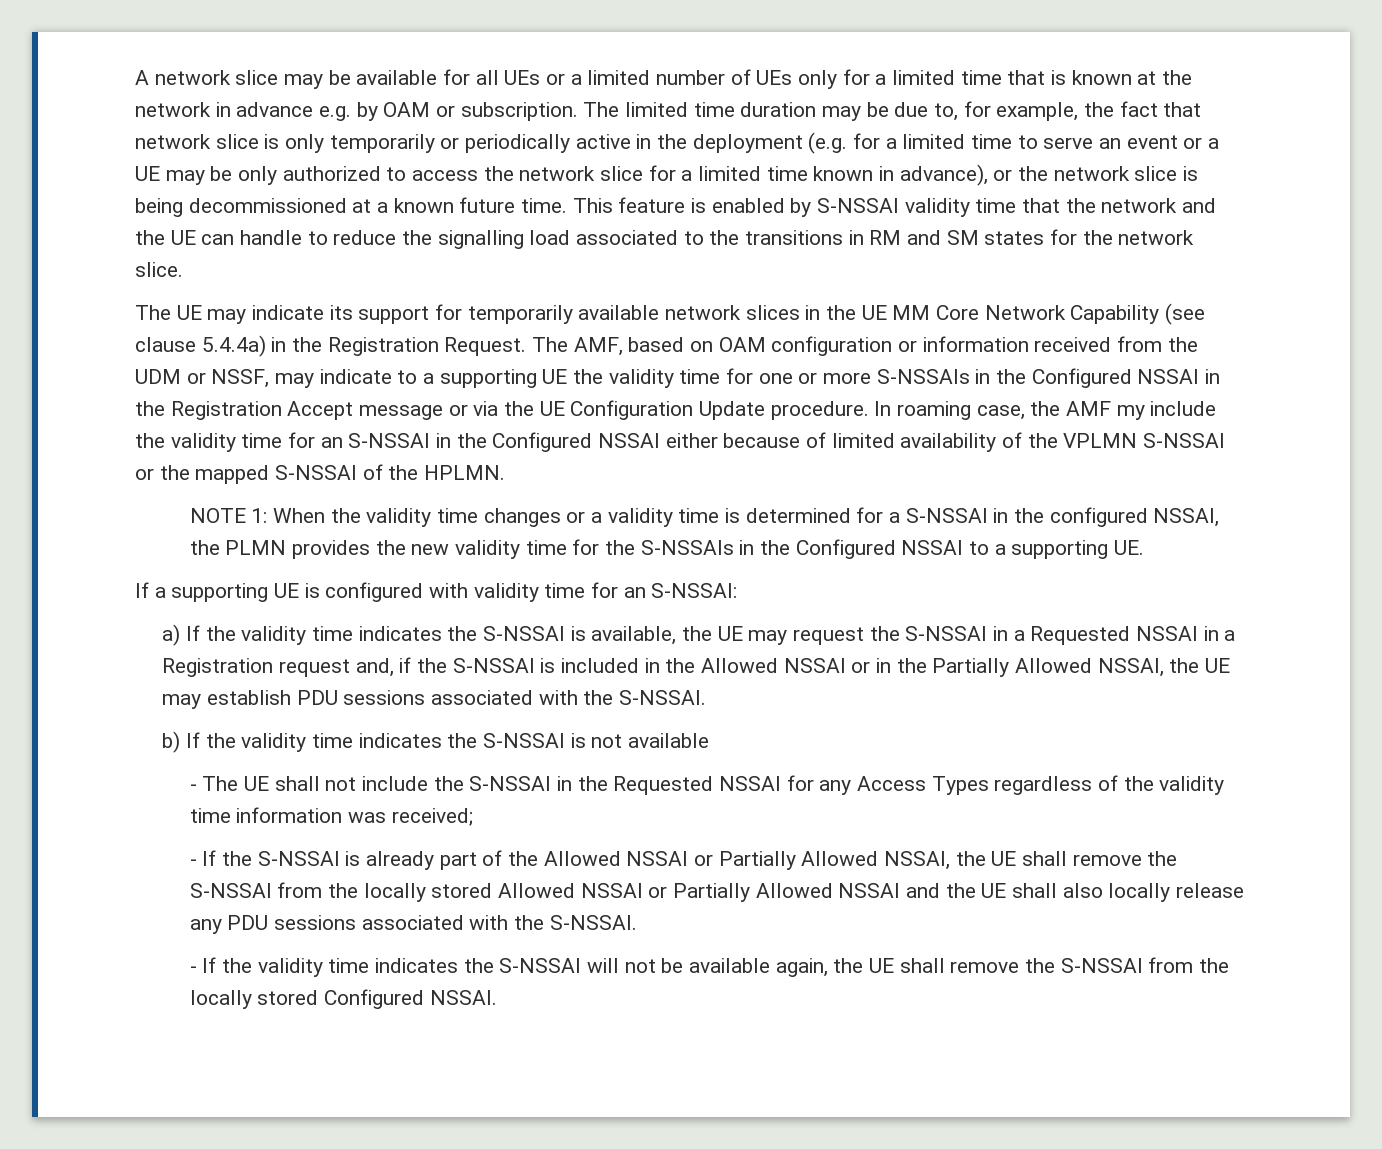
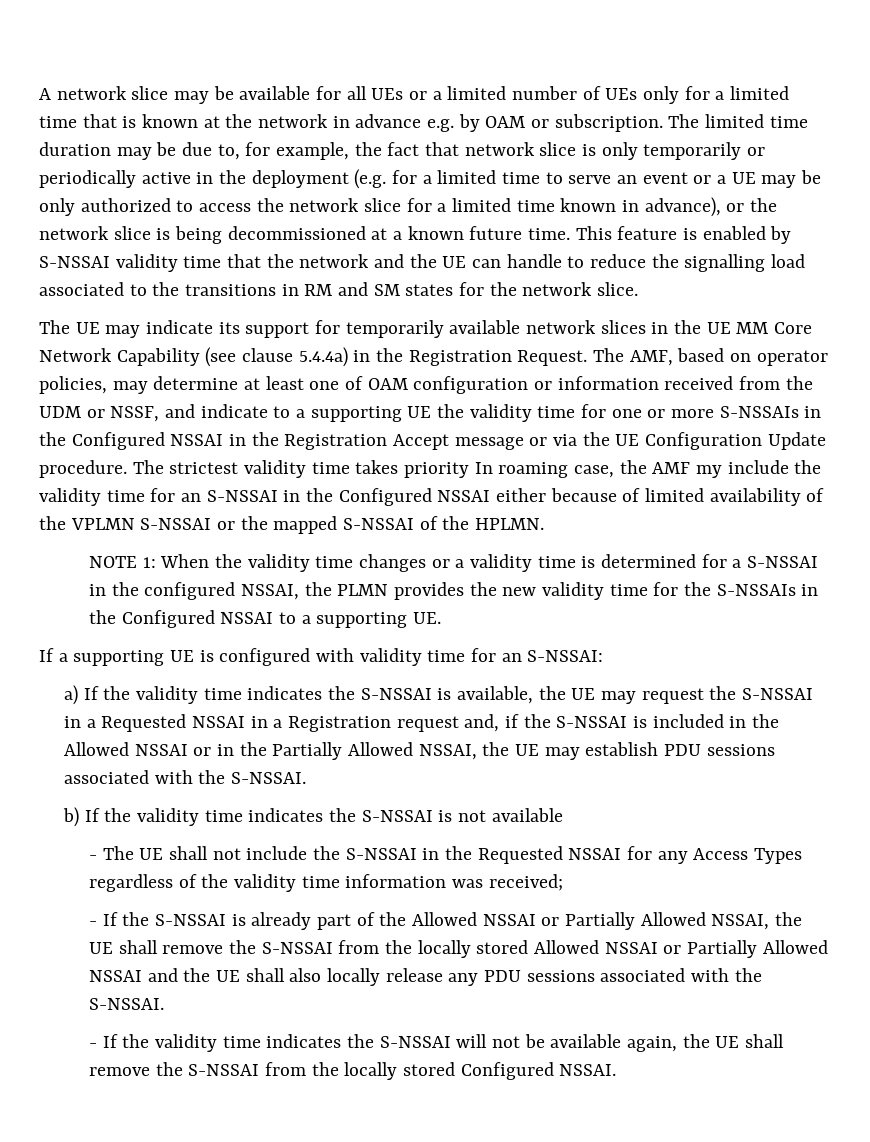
- The AMF, based on OAM configuration or information received from the UDM or NSSF, may indicate to a supporting UE the validity time for one or more S-NSSAIs in the Configured NSSAI in the Registration Accept message or via the UE Configuration Update procedure.
+ The AMF, based on operator policies, may determine at least one of OAM configuration or information received from the UDM or NSSF, and indicate to a supporting UE the validity time for one or more S-NSSAIs in the Configured NSSAI in the Registration Accept message or via the UE Configuration Update procedure.
- In roaming case, the AMF my include the validity time for an S-NSSAI in the Configured NSSAI either because of limited availability of the VPLMN S-NSSAI or the mapped S-NSSAI of the HPLMN.
+ The strictest validity time takes priority In roaming case, the AMF my include the validity time for an S-NSSAI in the Configured NSSAI either because of limited availability of the VPLMN S-NSSAI or the mapped S-NSSAI of the HPLMN.

